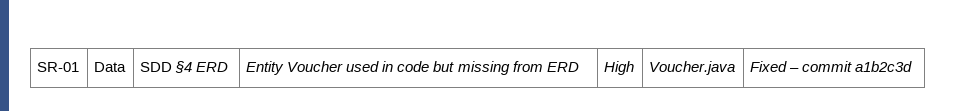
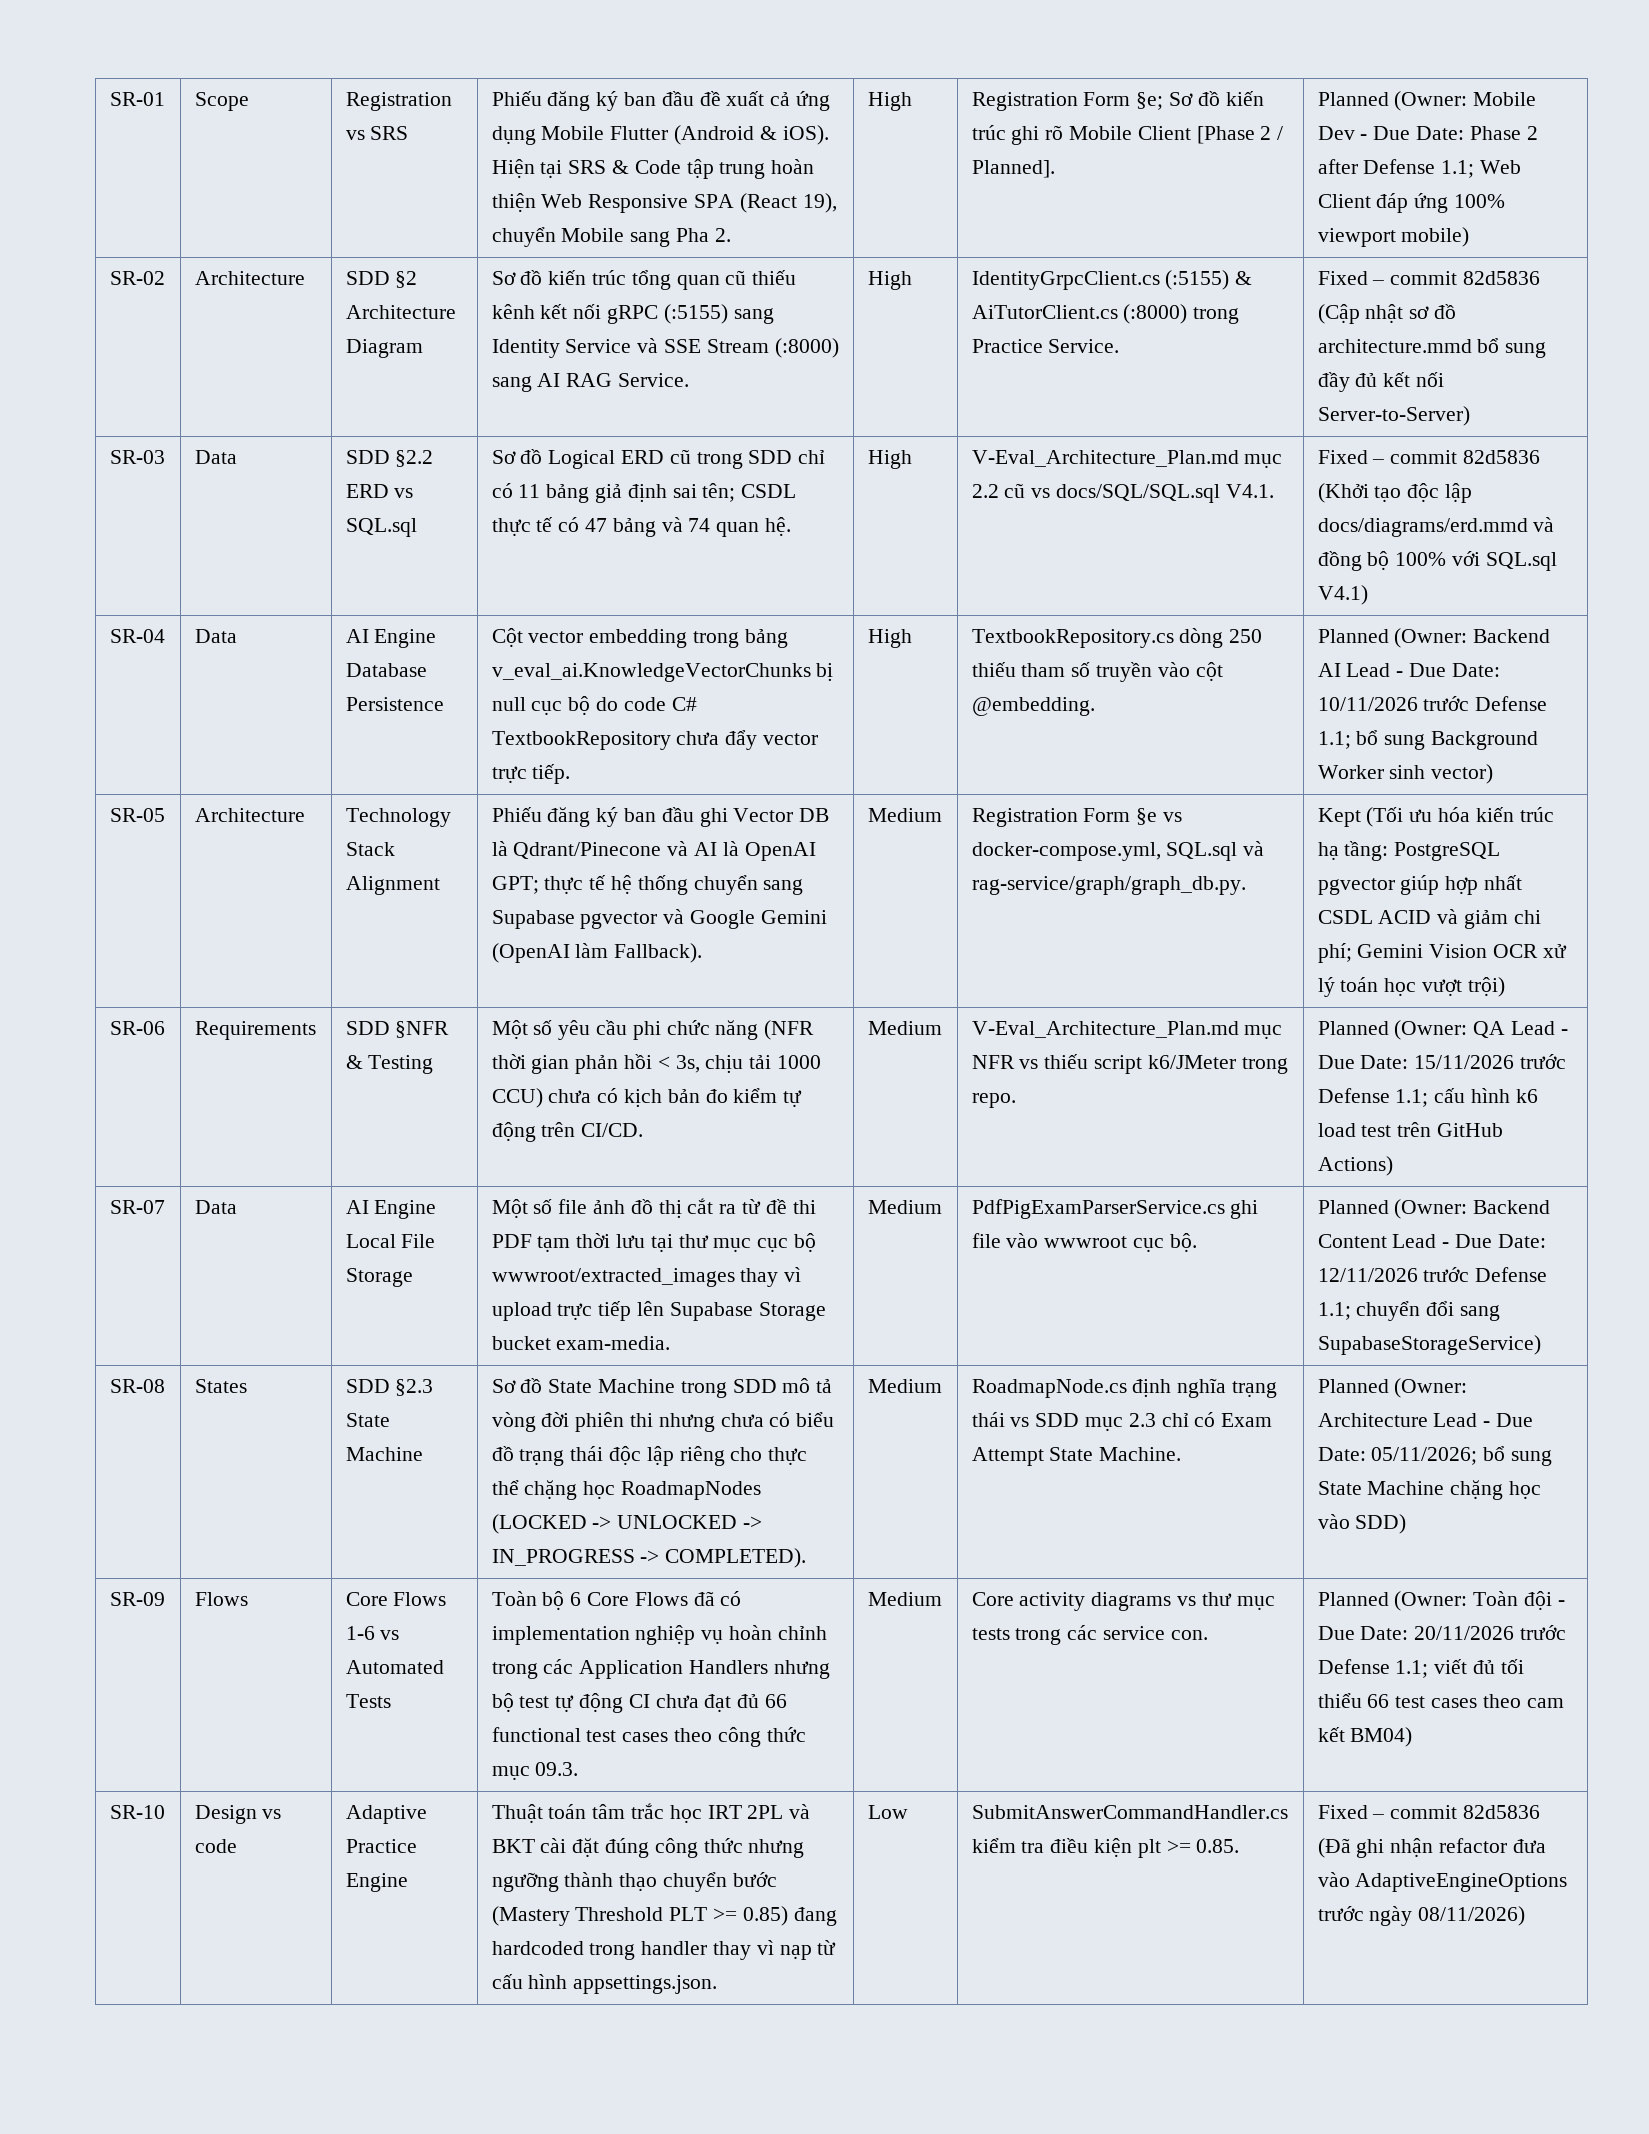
+ Scope | Registration vs SRS | Phiếu đăng ký ban đầu đề xuất cả ứng dụng Mobile Flutter (Android & iOS). Hiện tại SRS & Code tập trung hoàn thiện Web Responsive SPA (React 19), chuyển Mobile sang Pha 2. | High | Registration Form §e; Sơ đồ kiến trúc ghi rõ Mobile Client [Phase 2 / Planned]. | Planned (Owner: Mobile Dev - Due Date: Phase 2 after Defense 1.1; Web Client đáp ứng 100% viewport mobile)
+ SR-02 | Architecture | SDD §2 Architecture Diagram | Sơ đồ kiến trúc tổng quan cũ thiếu kênh kết nối gRPC (:5155) sang Identity Service và SSE Stream (:8000) sang AI RAG Service. | High | IdentityGrpcClient.cs (:5155) & AiTutorClient.cs (:8000) trong Practice Service. | Fixed – commit 82d5836 (Cập nhật sơ đồ architecture.mmd bổ sung đầy đủ kết nối Server-to-Server)
+ SR-03
- SDD §4 ERD | Entity Voucher used in code but missing from ERD | High | Voucher.java | Fixed – commit a1b2c3d
+ SDD §2.2 ERD vs SQL.sql | Sơ đồ Logical ERD cũ trong SDD chỉ có 11 bảng giả định sai tên; CSDL thực tế có 47 bảng và 74 quan hệ. | High | V-Eval_Architecture_Plan.md mục 2.2 cũ vs docs/SQL/SQL.sql V4.1. | Fixed – commit 82d5836 (Khởi tạo độc lập docs/diagrams/erd.mmd và đồng bộ 100% với SQL.sql V4.1)
+ SR-04 | Data | AI Engine Database Persistence | Cột vector embedding trong bảng v_eval_ai.KnowledgeVectorChunks bị null cục bộ do code C# TextbookRepository chưa đẩy vector trực tiếp. | High | TextbookRepository.cs dòng 250 thiếu tham số truyền vào cột @embedding. | Planned (Owner: Backend AI Lead - Due Date: 10/11/2026 trước Defense 1.1; bổ sung Background Worker sinh vector)
+ SR-05 | Architecture | Technology Stack Alignment | Phiếu đăng ký ban đầu ghi Vector DB là Qdrant/Pinecone và AI là OpenAI GPT; thực tế hệ thống chuyển sang Supabase pgvector và Google Gemini (OpenAI làm Fallback). | Medium | Registration Form §e vs docker-compose.yml, SQL.sql và rag-service/graph/graph_db.py. | Kept (Tối ưu hóa kiến trúc hạ tầng: PostgreSQL pgvector giúp hợp nhất CSDL ACID và giảm chi phí; Gemini Vision OCR xử lý toán học vượt trội)
+ SR-06 | Requirements | SDD §NFR & Testing | Một số yêu cầu phi chức năng (NFR thời gian phản hồi < 3s, chịu tải 1000 CCU) chưa có kịch bản đo kiểm tự động trên CI/CD. | Medium | V-Eval_Architecture_Plan.md mục NFR vs thiếu script k6/JMeter trong repo. | Planned (Owner: QA Lead - Due Date: 15/11/2026 trước Defense 1.1; cấu hình k6 load test trên GitHub Actions)
+ SR-07 | Data | AI Engine Local File Storage | Một số file ảnh đồ thị cắt ra từ đề thi PDF tạm thời lưu tại thư mục cục bộ wwwroot/extracted_images thay vì upload trực tiếp lên Supabase Storage bucket exam-media. | Medium | PdfPigExamParserService.cs ghi file vào wwwroot cục bộ. | Planned (Owner: Backend Content Lead - Due Date: 12/11/2026 trước Defense 1.1; chuyển đổi sang SupabaseStorageService)
+ SR-08 | States | SDD §2.3 State Machine | Sơ đồ State Machine trong SDD mô tả vòng đời phiên thi nhưng chưa có biểu đồ trạng thái độc lập riêng cho thực thể chặng học RoadmapNodes (LOCKED -> UNLOCKED -> IN_PROGRESS -> COMPLETED). | Medium | RoadmapNode.cs định nghĩa trạng thái vs SDD mục 2.3 chỉ có Exam Attempt State Machine. | Planned (Owner: Architecture Lead - Due Date: 05/11/2026; bổ sung State Machine chặng học vào SDD)
+ SR-09 | Flows | Core Flows 1-6 vs Automated Tests | Toàn bộ 6 Core Flows đã có implementation nghiệp vụ hoàn chỉnh trong các Application Handlers nhưng bộ test tự động CI chưa đạt đủ 66 functional test cases theo công thức mục 09.3. | Medium | Core activity diagrams vs thư mục tests trong các service con. | Planned (Owner: Toàn đội - Due Date: 20/11/2026 trước Defense 1.1; viết đủ tối thiểu 66 test cases theo cam kết BM04)
+ SR-10 | Design vs code | Adaptive Practice Engine | Thuật toán tâm trắc học IRT 2PL và BKT cài đặt đúng công thức nhưng ngưỡng thành thạo chuyển bước (Mastery Threshold PLT >= 0.85) đang hardcoded trong handler thay vì nạp từ cấu hình appsettings.json. | Low | SubmitAnswerCommandHandler.cs kiểm tra điều kiện plt >= 0.85. | Fixed – commit 82d5836 (Đã ghi nhận refactor đưa vào AdaptiveEngineOptions trước ngày 08/11/2026)

